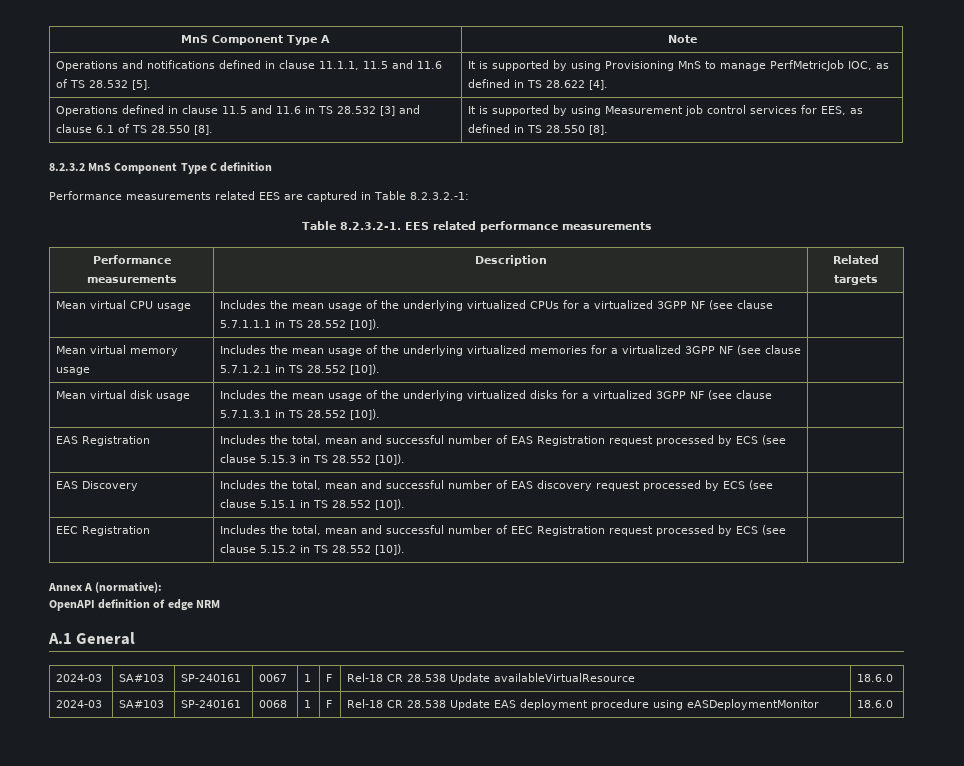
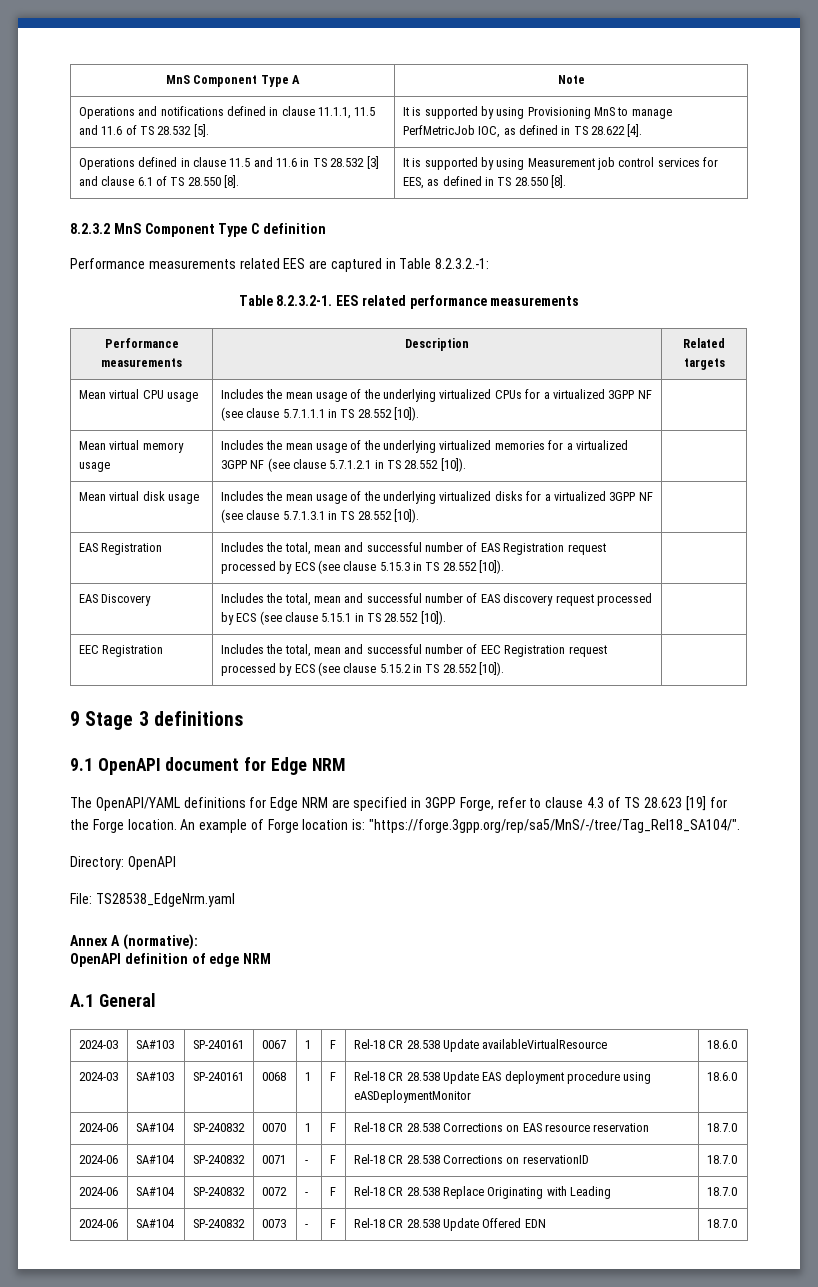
+ 9 Stage 3 definitions
+ 9.1 OpenAPI document for Edge NRM
+ The OpenAPI/YAML definitions for Edge NRM are specified in 3GPP Forge, refer to clause 4.3 of TS 28.623 [19] for the Forge location. An example of Forge location is: "https://forge.3gpp.org/rep/sa5/MnS/-/tree/Tag_Rel18_SA104/".
+ Directory: OpenAPI
+ File: TS28538_EdgeNrm.yaml
+ 2024-06 | SA#104 | SP-240832 | 0070 | 1 | F | Rel-18 CR 28.538 Corrections on EAS resource reservation | 18.7.0
+ 2024-06 | SA#104 | SP-240832 | 0071 | - | F | Rel-18 CR 28.538 Corrections on reservationID | 18.7.0
+ 2024-06 | SA#104 | SP-240832 | 0072 | - | F | Rel-18 CR 28.538 Replace Originating with Leading | 18.7.0
+ 2024-06 | SA#104 | SP-240832 | 0073 | - | F | Rel-18 CR 28.538 Update Offered EDN | 18.7.0

